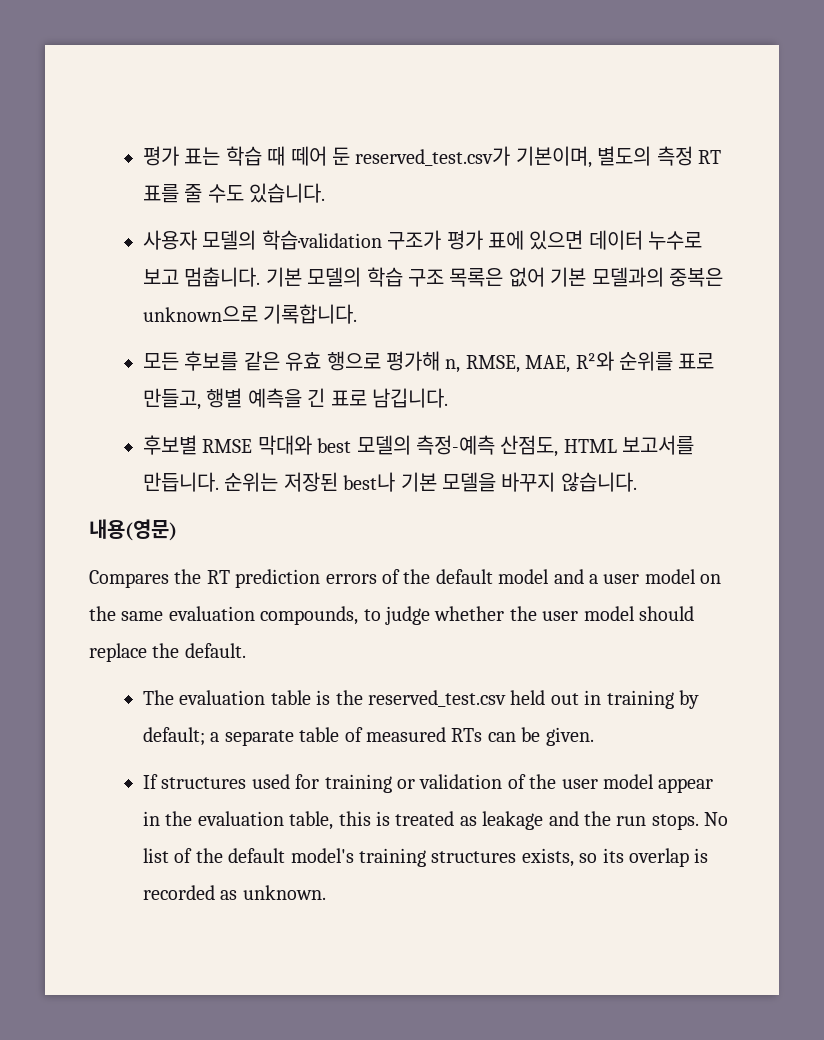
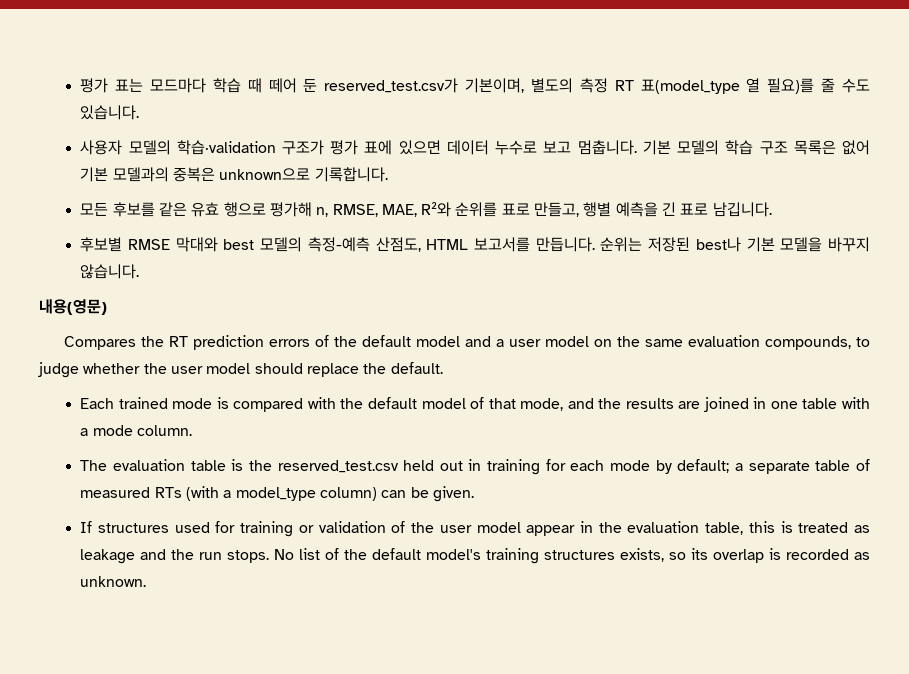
- 평가 표는 학습 때 떼어 둔 reserved_test.csv가 기본이며, 별도의 측정 RT 표를 줄 수도 있습니다.
+ 평가 표는 모드마다 학습 때 떼어 둔 reserved_test.csv가 기본이며, 별도의 측정 RT 표(model_type 열 필요)를 줄 수도 있습니다.
+ Each trained mode is compared with the default model of that mode, and the results are joined in one table with a mode column.
- The evaluation table is the reserved_test.csv held out in training by default; a separate table of measured RTs can be given.
+ The evaluation table is the reserved_test.csv held out in training for each mode by default; a separate table of measured RTs (with a model_type column) can be given.

